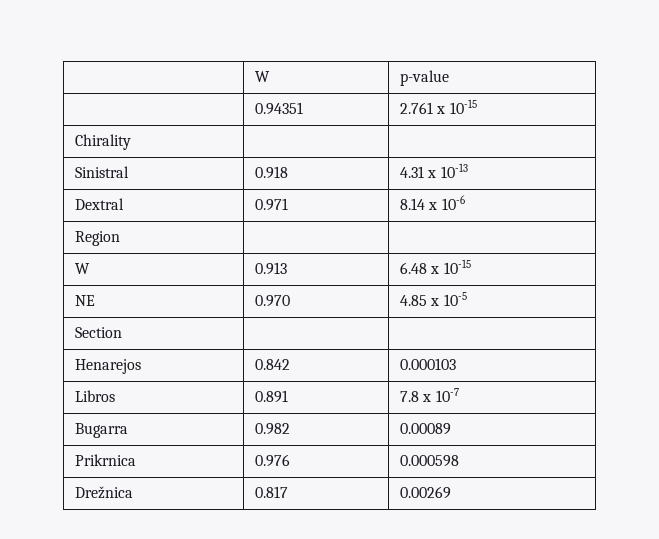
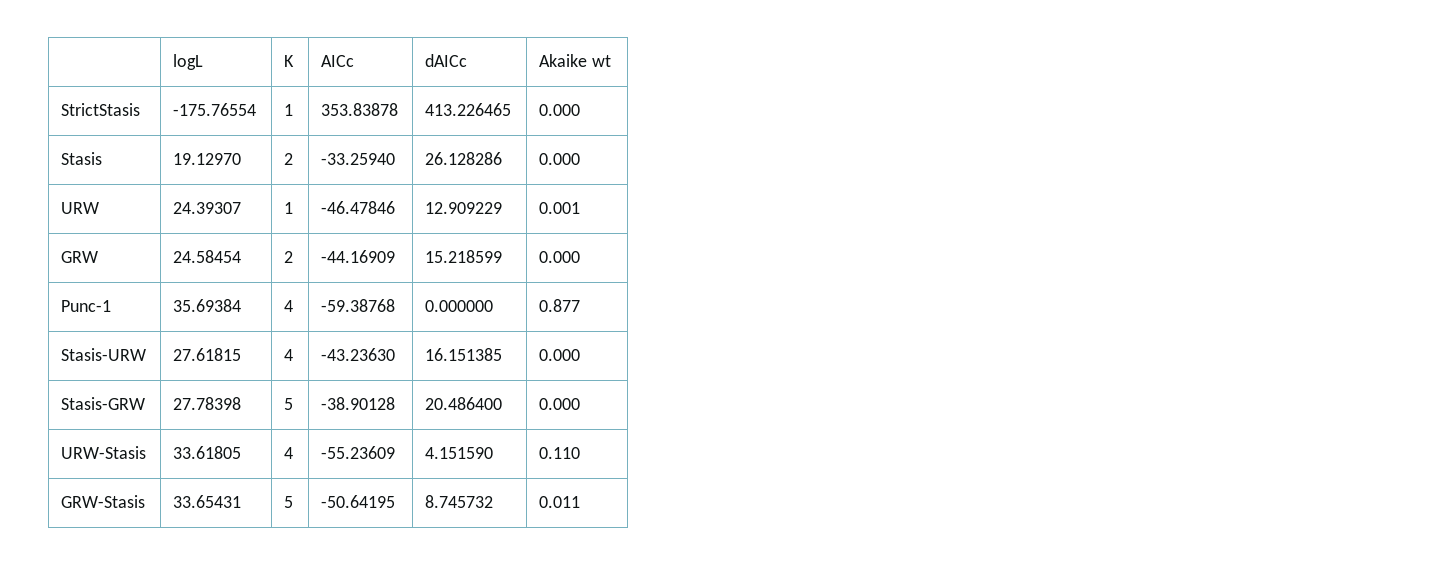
- | W | p-value
- | 0.94351 | 2.761 x 10-15
- Chirality | |
- Sinistral | 0.918 | 4.31 x 10-13
- Dextral | 0.971 | 8.14 x 10-6
- Region | |
- W | 0.913 | 6.48 x 10-15
- NE | 0.970 | 4.85 x 10-5
- Section | |
- Henarejos | 0.842 | 0.000103
- Libros | 0.891 | 7.8 x 10-7
- Bugarra | 0.982 | 0.00089
- Prikrnica | 0.976 | 0.000598
- Drežnica | 0.817 | 0.00269
+ | logL | K | AICc | dAICc | Akaike wt
+ StrictStasis | -175.76554 | 1 | 353.83878 | 413.226465 | 0.000
+ Stasis | 19.12970 | 2 | -33.25940 | 26.128286 | 0.000
+ URW | 24.39307 | 1 | -46.47846 | 12.909229 | 0.001
+ GRW | 24.58454 | 2 | -44.16909 | 15.218599 | 0.000
+ Punc-1 | 35.69384 | 4 | -59.38768 | 0.000000 | 0.877
+ Stasis-URW | 27.61815 | 4 | -43.23630 | 16.151385 | 0.000
+ Stasis-GRW | 27.78398 | 5 | -38.90128 | 20.486400 | 0.000
+ URW-Stasis | 33.61805 | 4 | -55.23609 | 4.151590 | 0.110
+ GRW-Stasis | 33.65431 | 5 | -50.64195 | 8.745732 | 0.011

